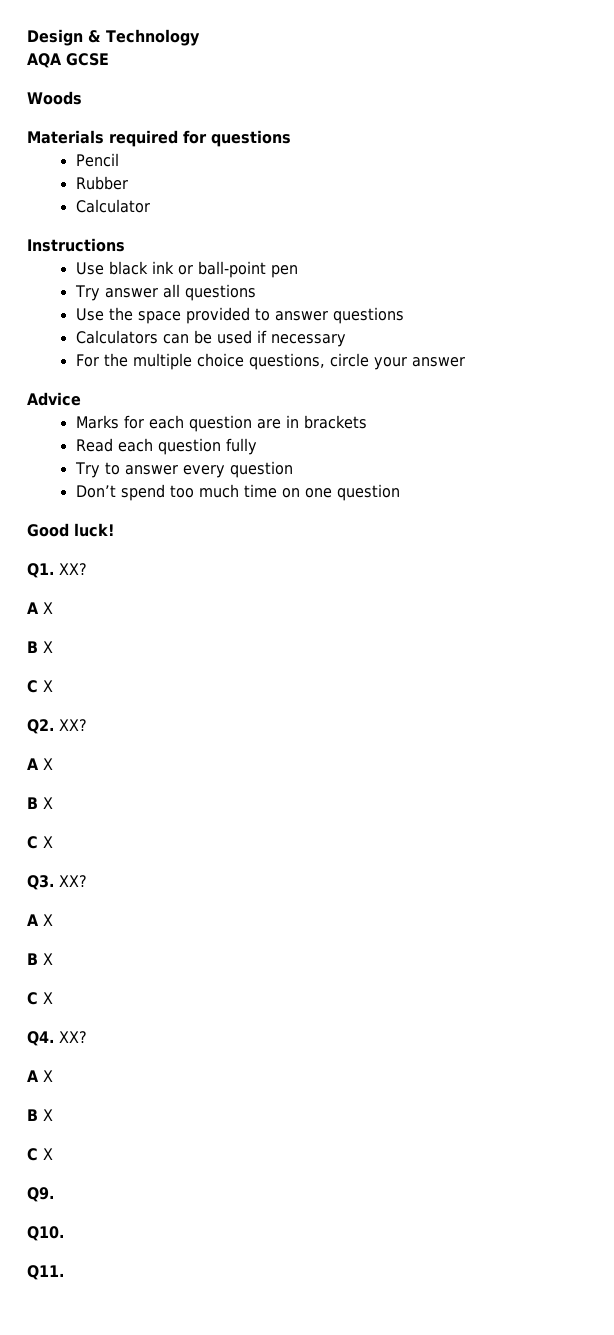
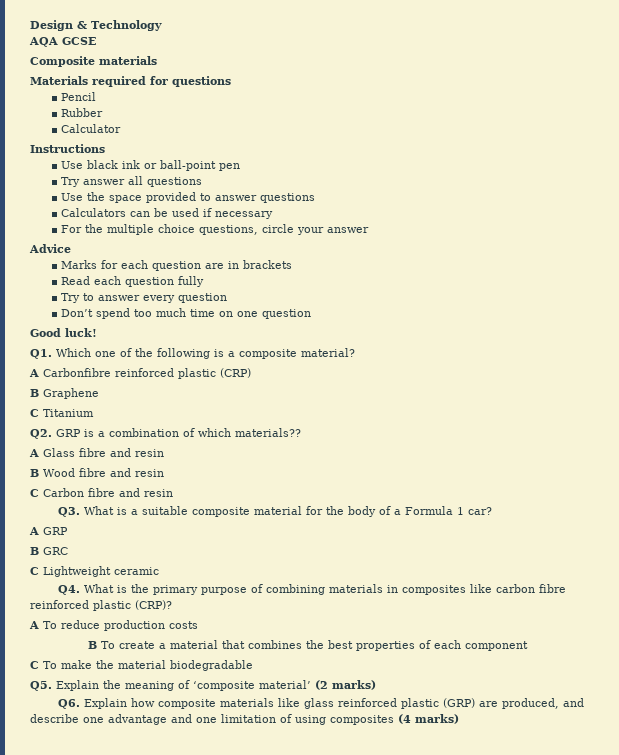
- Woods
+ Composite materials
- Q1. XX?
- A X
- B X
- C X
+ Q1. Which one of the following is a composite material?
+ A Carbonfibre reinforced plastic (CRP)
+ B Graphene
+ C Titanium
- Q2. XX?
- A X
- B X
- C X
- Q3. XX?
- A X
- B X
- C X
+ Q2. GRP is a combination of which materials??
+ A Glass fibre and resin
+ B Wood fibre and resin
+ C Carbon fibre and resin
+ Q3. What is a suitable composite material for the body of a Formula 1 car?
+ A GRP
+ B GRC
+ C Lightweight ceramic
- Q4. XX?
- A X
- B X
- C X
- Q9.
- Q10.
- Q11.
+ Q4. What is the primary purpose of combining materials in composites like carbon fibre reinforced plastic (CRP)?
+ A To reduce production costs
+ B To create a material that combines the best properties of each component
+ C To make the material biodegradable
+ Q5. Explain the meaning of ‘composite material’ (2 marks)
+ Q6. Explain how composite materials like glass reinforced plastic (GRP) are produced, and describe one advantage and one limitation of using composites (4 marks)

